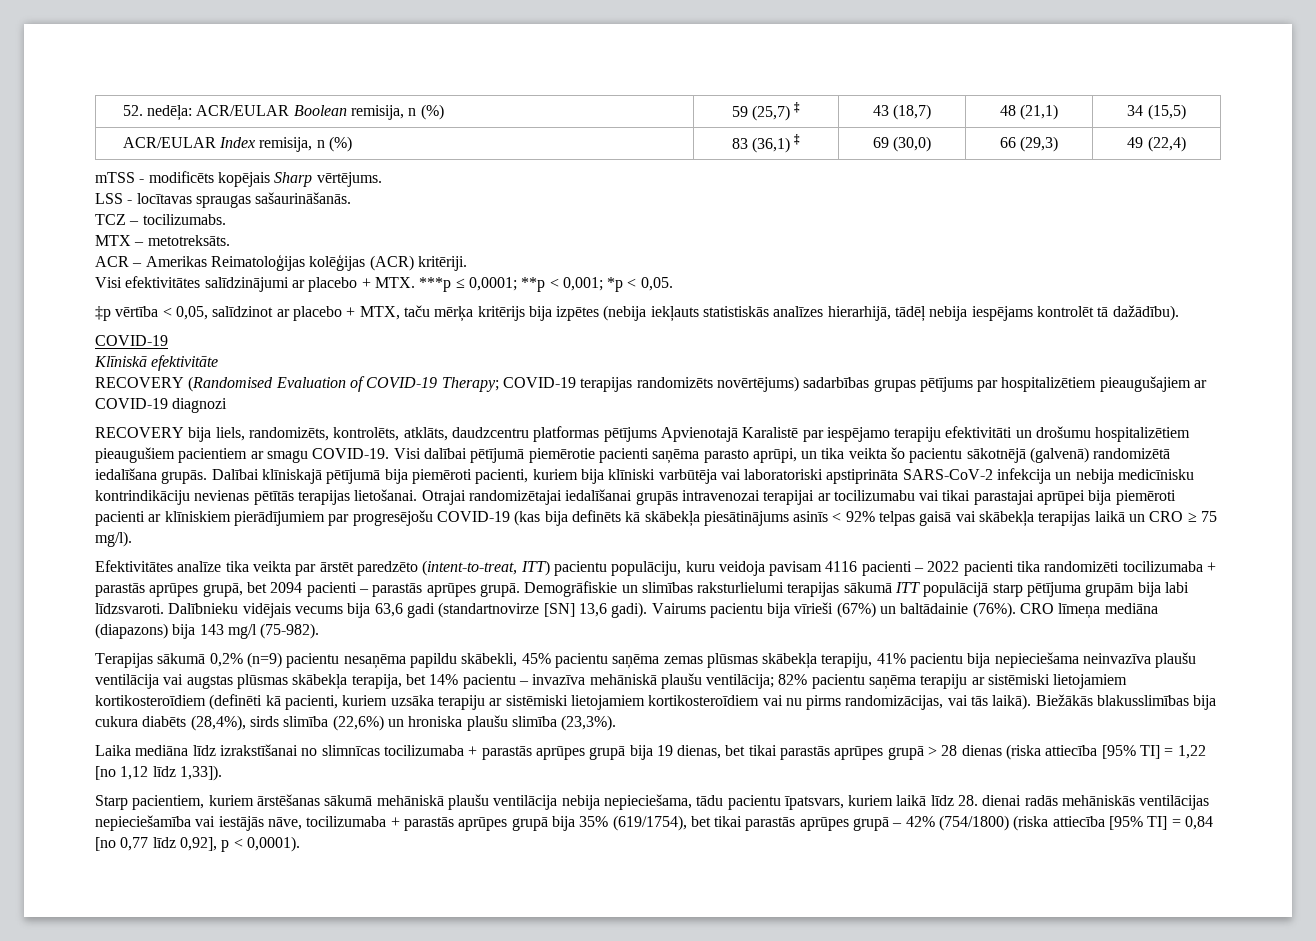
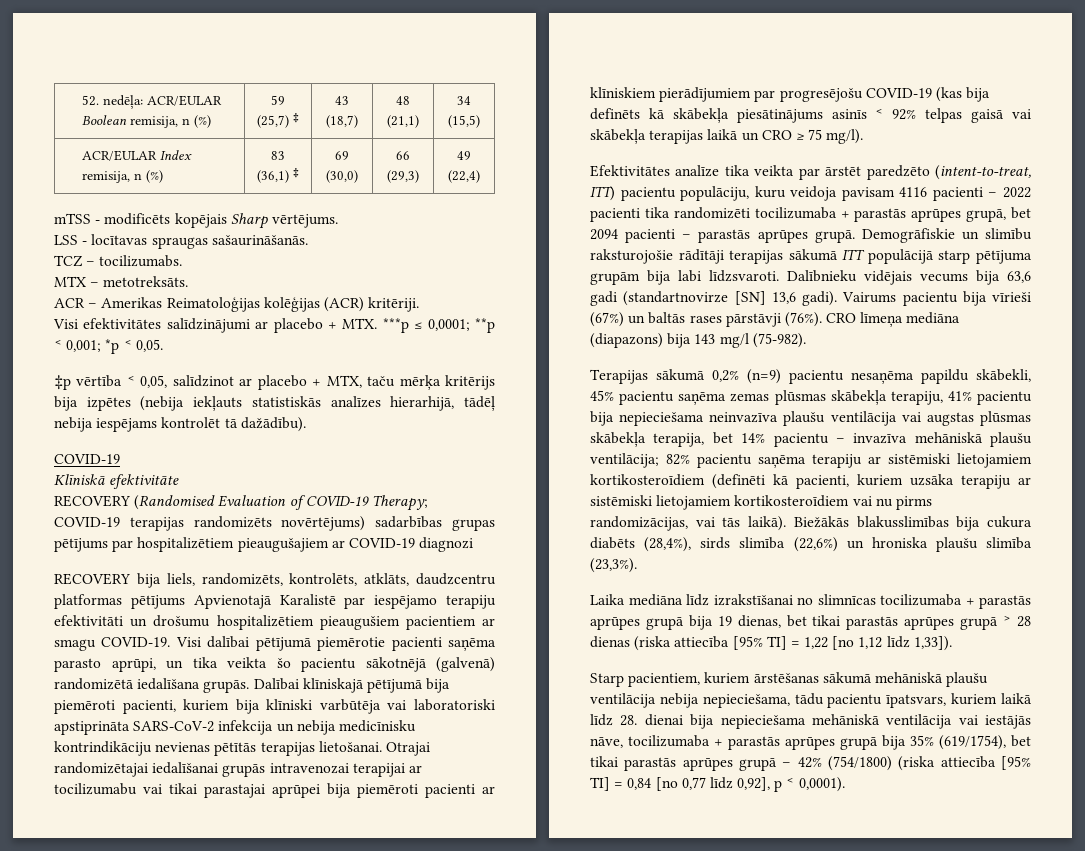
- Demogrāfiskie un slimības raksturlielumi terapijas sākumā ITT populācijā starp pētījuma grupām bija labi līdzsvaroti.
+ Demogrāfiskie un slimību raksturojošie rādītāji terapijas sākumā ITT populācijā starp pētījuma grupām bija labi līdzsvaroti.
- Vairums pacientu bija vīrieši (67%) un baltādainie (76%).
+ Vairums pacientu bija vīrieši (67%) un baltās rases pārstāvji (76%).
- Starp pacientiem, kuriem ārstēšanas sākumā mehāniskā plaušu ventilācija nebija nepieciešama, tādu pacientu īpatsvars, kuriem laikā līdz 28. dienai radās mehāniskās ventilācijas nepieciešamība vai iestājās nāve, tocilizumaba + parastās aprūpes grupā bija 35% (619/1754), bet tikai parastās aprūpes grupā – 42% (754/1800) (riska attiecība [95% TI] = 0,84 [no 0,77 līdz 0,92], p ˂ 0,0001).
+ Starp pacientiem, kuriem ārstēšanas sākumā mehāniskā plaušu ventilācija nebija nepieciešama, tādu pacientu īpatsvars, kuriem laikā līdz 28. dienai bija nepieciešama mehāniskā ventilācija vai iestājās nāve, tocilizumaba + parastās aprūpes grupā bija 35% (619/1754), bet tikai parastās aprūpes grupā – 42% (754/1800) (riska attiecība [95% TI] = 0,84 [no 0,77 līdz 0,92], p ˂ 0,0001).

